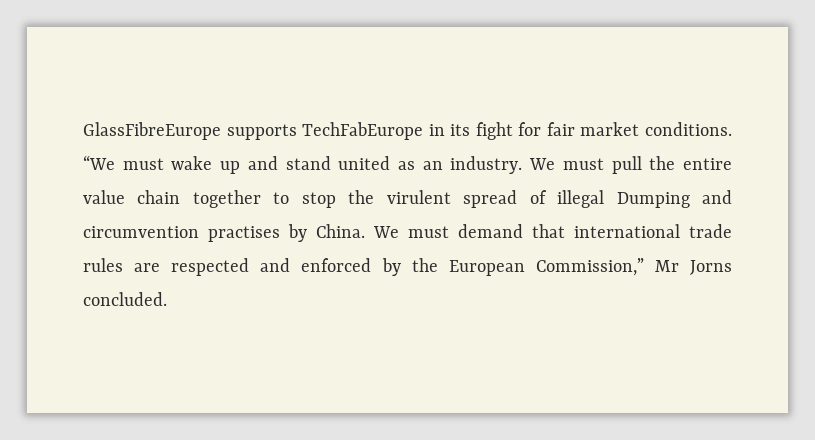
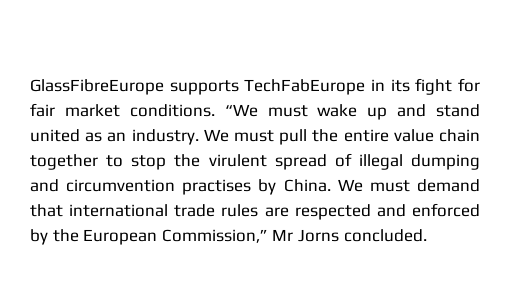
- We must pull the entire value chain together to stop the virulent spread of illegal Dumping and circumvention practises by China.
+ We must pull the entire value chain together to stop the virulent spread of illegal dumping and circumvention practises by China.

